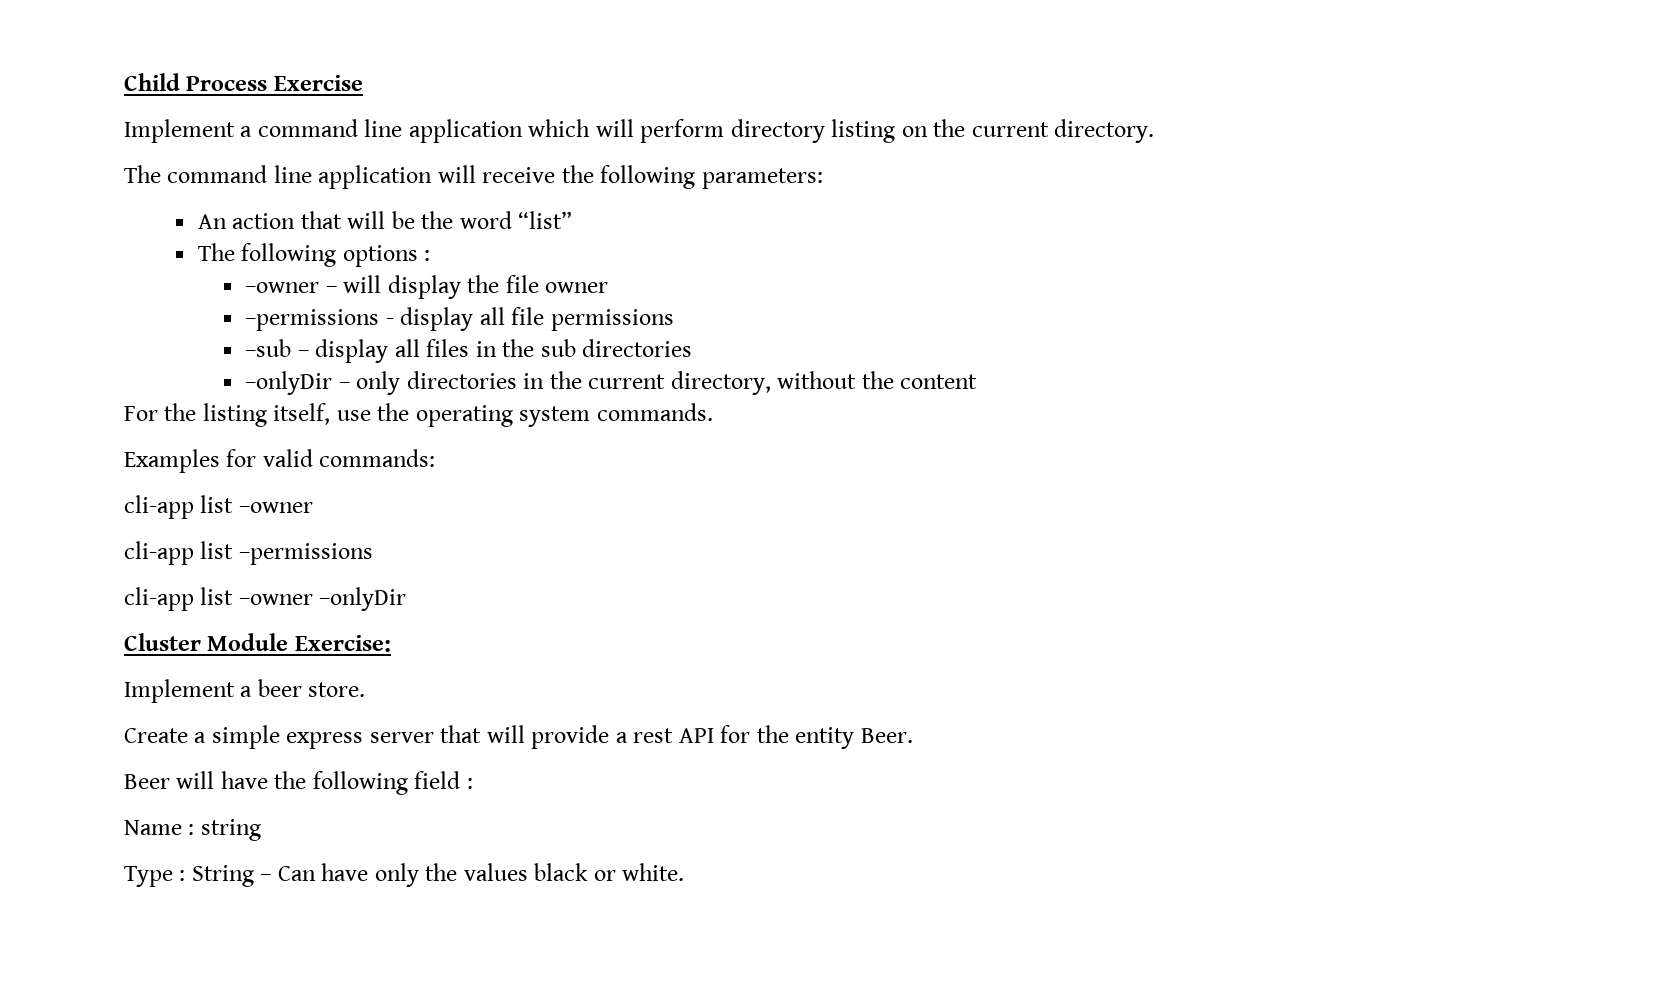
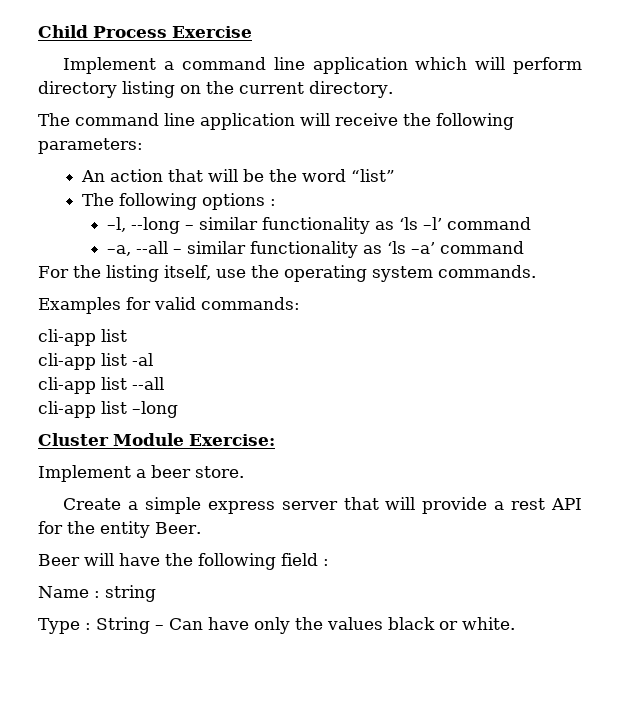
- –owner – will display the file owner
- –permissions - display all file permissions
- –sub – display all files in the sub directories
- –onlyDir – only directories in the current directory, without the content
+ –l, --long – similar functionality as ‘ls –l’ command
+ –a, --all – similar functionality as ‘ls –a’ command
  Examples for valid commands:
- cli-app list –owner
- cli-app list –permissions
- cli-app list –owner –onlyDir
+ cli-app list
+ cli-app list -al
+ cli-app list --all
+ cli-app list –long

